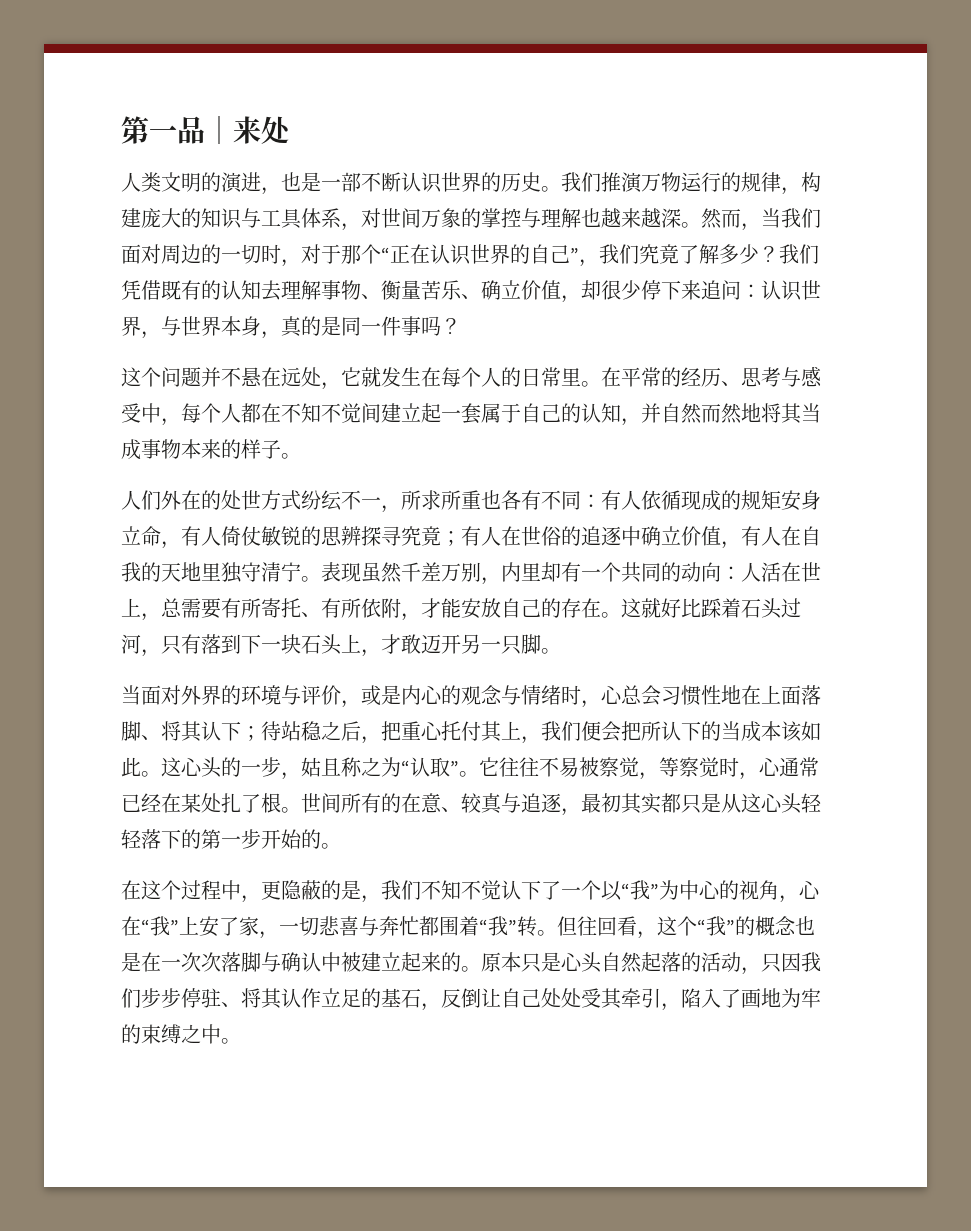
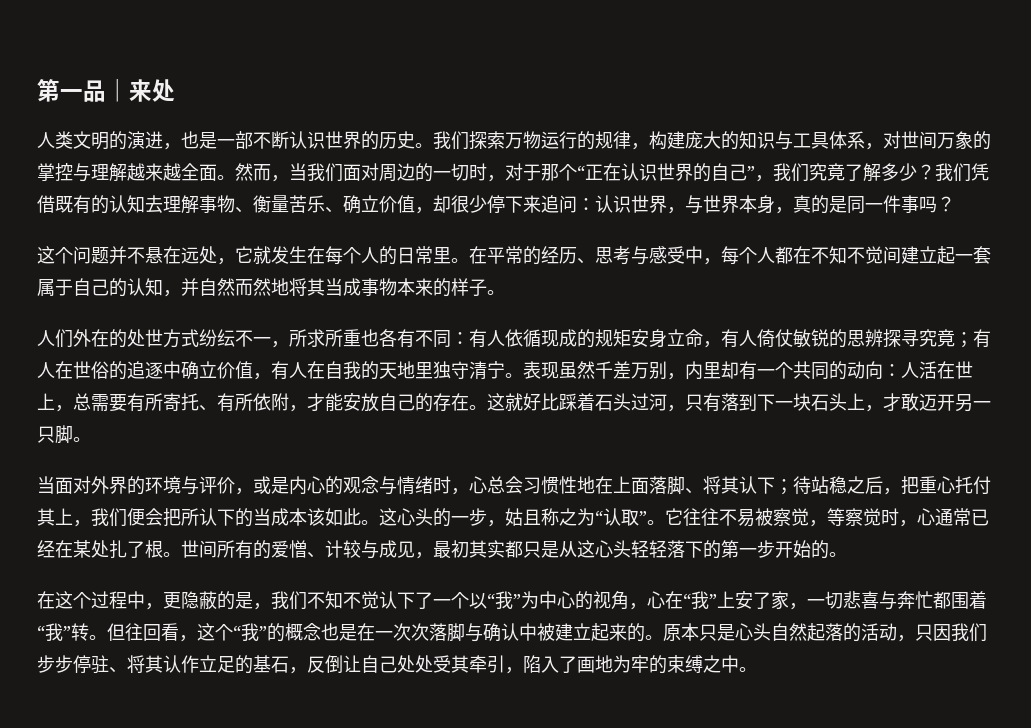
- 我们推演万物运行的规律，构建庞大的知识与工具体系，对世间万象的掌控与理解也越来越深。
+ 我们探索万物运行的规律，构建庞大的知识与工具体系，对世间万象的掌控与理解越来越全面。
- 世间所有的在意、较真与追逐，最初其实都只是从这心头轻轻落下的第一步开始的。
+ 世间所有的爱憎、计较与成见，最初其实都只是从这心头轻轻落下的第一步开始的。

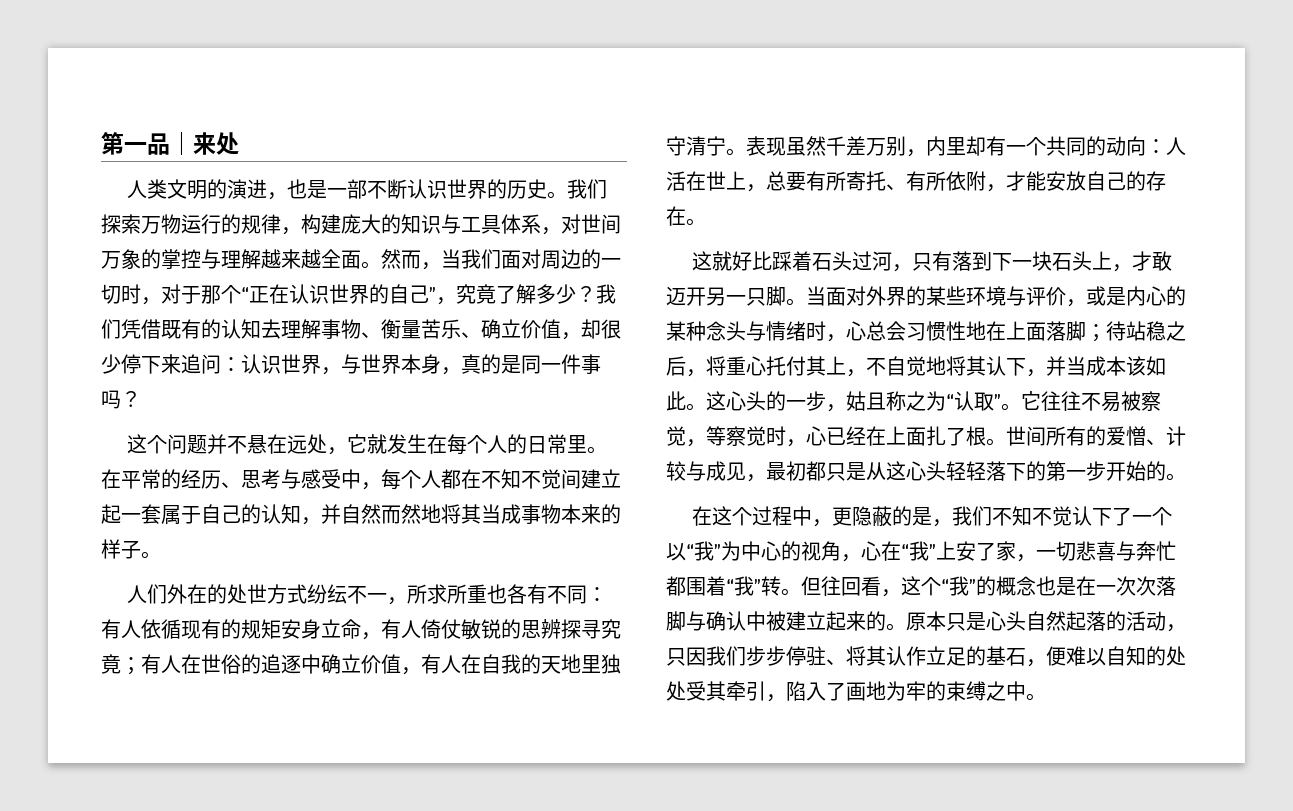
- 然而，当我们面对周边的一切时，对于那个“正在认识世界的自己”，我们究竟了解多少？
+ 然而，当我们面对周边的一切时，对于那个“正在认识世界的自己”，究竟了解多少？
- 人们外在的处世方式纷纭不一，所求所重也各有不同：有人依循现成的规矩安身立命，有人倚仗敏锐的思辨探寻究竟；有人在世俗的追逐中确立价值，有人在自我的天地里独守清宁。
+ 人们外在的处世方式纷纭不一，所求所重也各有不同：有人依循现有的规矩安身立命，有人倚仗敏锐的思辨探寻究竟；有人在世俗的追逐中确立价值，有人在自我的天地里独守清宁。
- 人活在世上，总需要有所寄托、有所依附，才能安放自己的存在。这就好比踩着石头过河，只有落到下一块石头上，才敢迈开另一只脚。
- 当面对外界的环境与评价，或是内心的观念与情绪时，心总会习惯性地在上面落脚、将其认下；
+ 人活在世上，总要有所寄托、有所依附，才能安放自己的存在。
+ 这就好比踩着石头过河，只有落到下一块石头上，才敢迈开另一只脚。当面对外界的某些环境与评价，或是内心的某种念头与情绪时，心总会习惯性地在上面落脚；
- 待站稳之后，把重心托付其上，我们便会把所认下的当成本该如此。
+ 待站稳之后，将重心托付其上，不自觉地将其认下，并当成本该如此。
- 它往往不易被察觉，等察觉时，心通常已经在某处扎了根。
+ 它往往不易被察觉，等察觉时，心已经在上面扎了根。
- 世间所有的爱憎、计较与成见，最初其实都只是从这心头轻轻落下的第一步开始的。
+ 世间所有的爱憎、计较与成见，最初都只是从这心头轻轻落下的第一步开始的。
- 原本只是心头自然起落的活动，只因我们步步停驻、将其认作立足的基石，反倒让自己处处受其牵引，陷入了画地为牢的束缚之中。
+ 原本只是心头自然起落的活动，只因我们步步停驻、将其认作立足的基石，便难以自知的处处受其牵引，陷入了画地为牢的束缚之中。

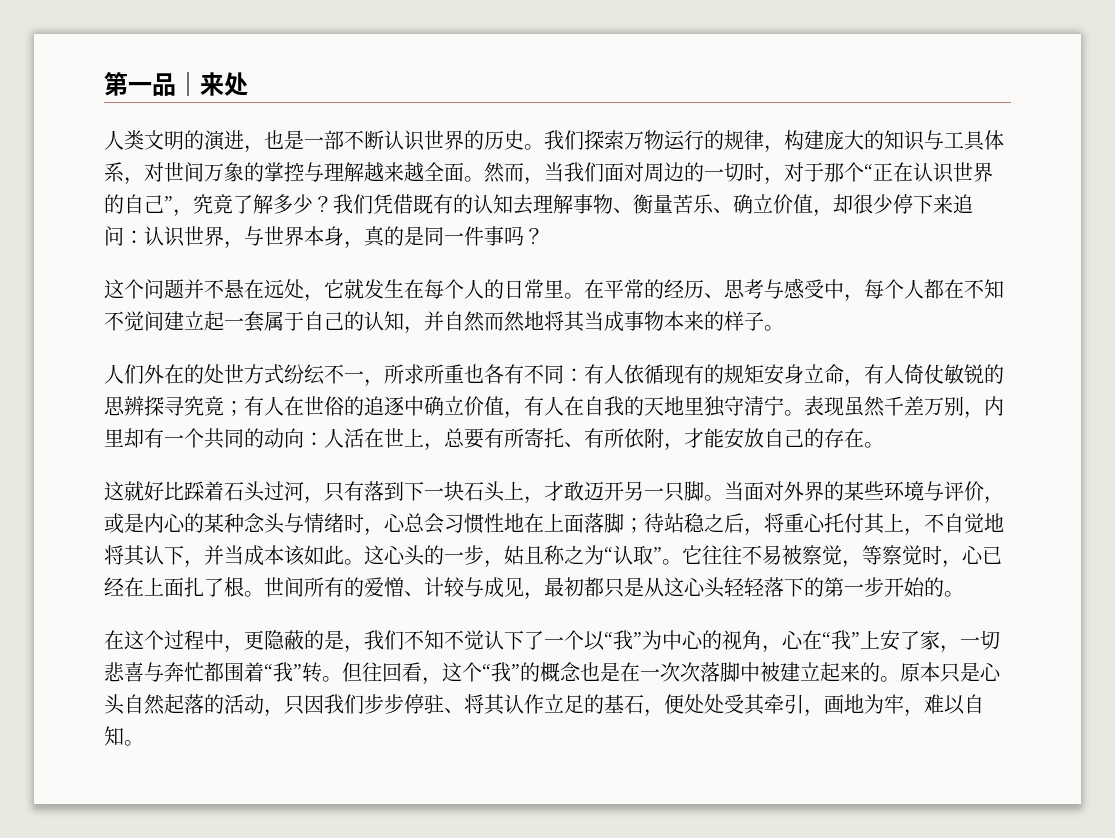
- 但往回看，这个“我”的概念也是在一次次落脚与确认中被建立起来的。
+ 但往回看，这个“我”的概念也是在一次次落脚中被建立起来的。
- 原本只是心头自然起落的活动，只因我们步步停驻、将其认作立足的基石，便难以自知的处处受其牵引，陷入了画地为牢的束缚之中。
+ 原本只是心头自然起落的活动，只因我们步步停驻、将其认作立足的基石，便处处受其牵引，画地为牢，难以自知。

